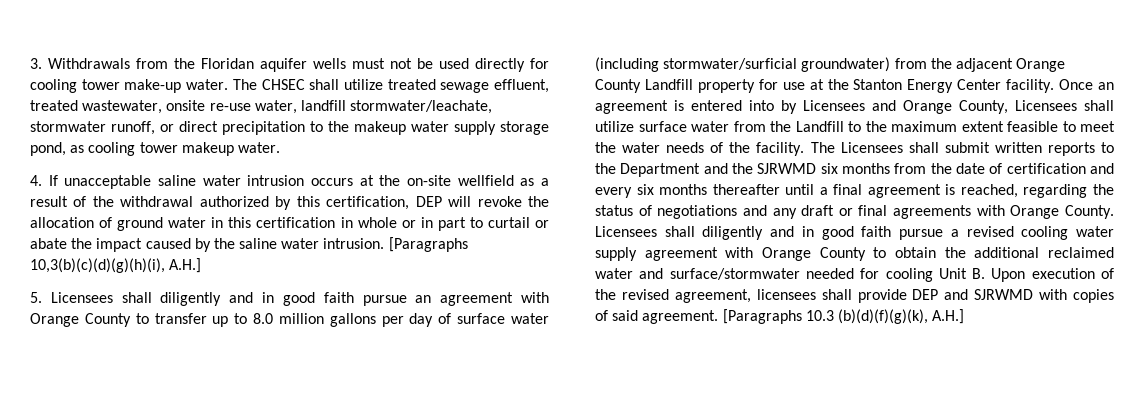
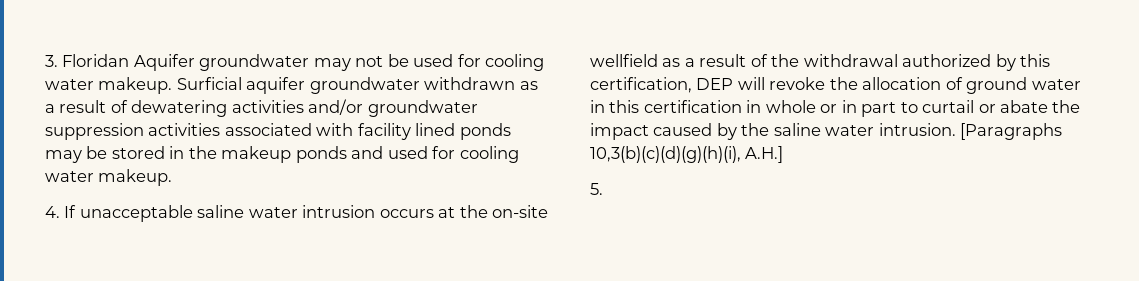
- 3. Withdrawals from the Floridan aquifer wells must not be used directly for cooling tower make-up water. The CHSEC shall utilize treated sewage effluent, treated wastewater, onsite re-use water, landfill stormwater/leachate, stormwater runoff, or direct precipitation to the makeup water supply storage pond, as cooling tower makeup water.
+ 3. Floridan Aquifer groundwater may not be used for cooling water makeup. Surficial aquifer groundwater withdrawn as a result of dewatering activities and/or groundwater suppression activities associated with facility lined ponds may be stored in the makeup ponds and used for cooling water makeup.
- 5. Licensees shall diligently and in good faith pursue an agreement with Orange County to transfer up to 8.0 million gallons per day of surface water (including stormwater/surficial groundwater) from the adjacent Orange County Landfill property for use at the Stanton Energy Center facility. Once an agreement is entered into by Licensees and Orange County, Licensees shall utilize surface water from the Landfill to the maximum extent feasible to meet the water needs of the facility. The Licensees shall submit written reports to the Department and the SJRWMD six months from the date of certification and every six months thereafter until a final agreement is reached, regarding the status of negotiations and any draft or final agreements with Orange County. Licensees shall diligently and in good faith pursue a revised cooling water supply agreement with Orange County to obtain the additional reclaimed water and surface/stormwater needed for cooling Unit B. Upon execution of the revised agreement, licensees shall provide DEP and SJRWMD with copies of said agreement. [Paragraphs 10.3 (b)(d)(f)(g)(k), A.H.]
+ 5.

